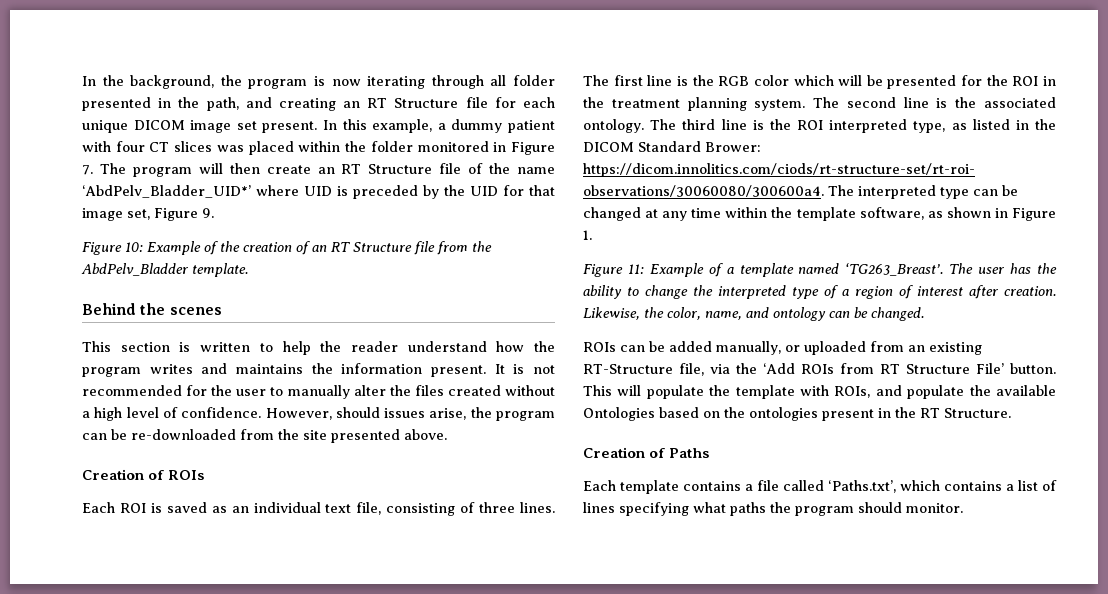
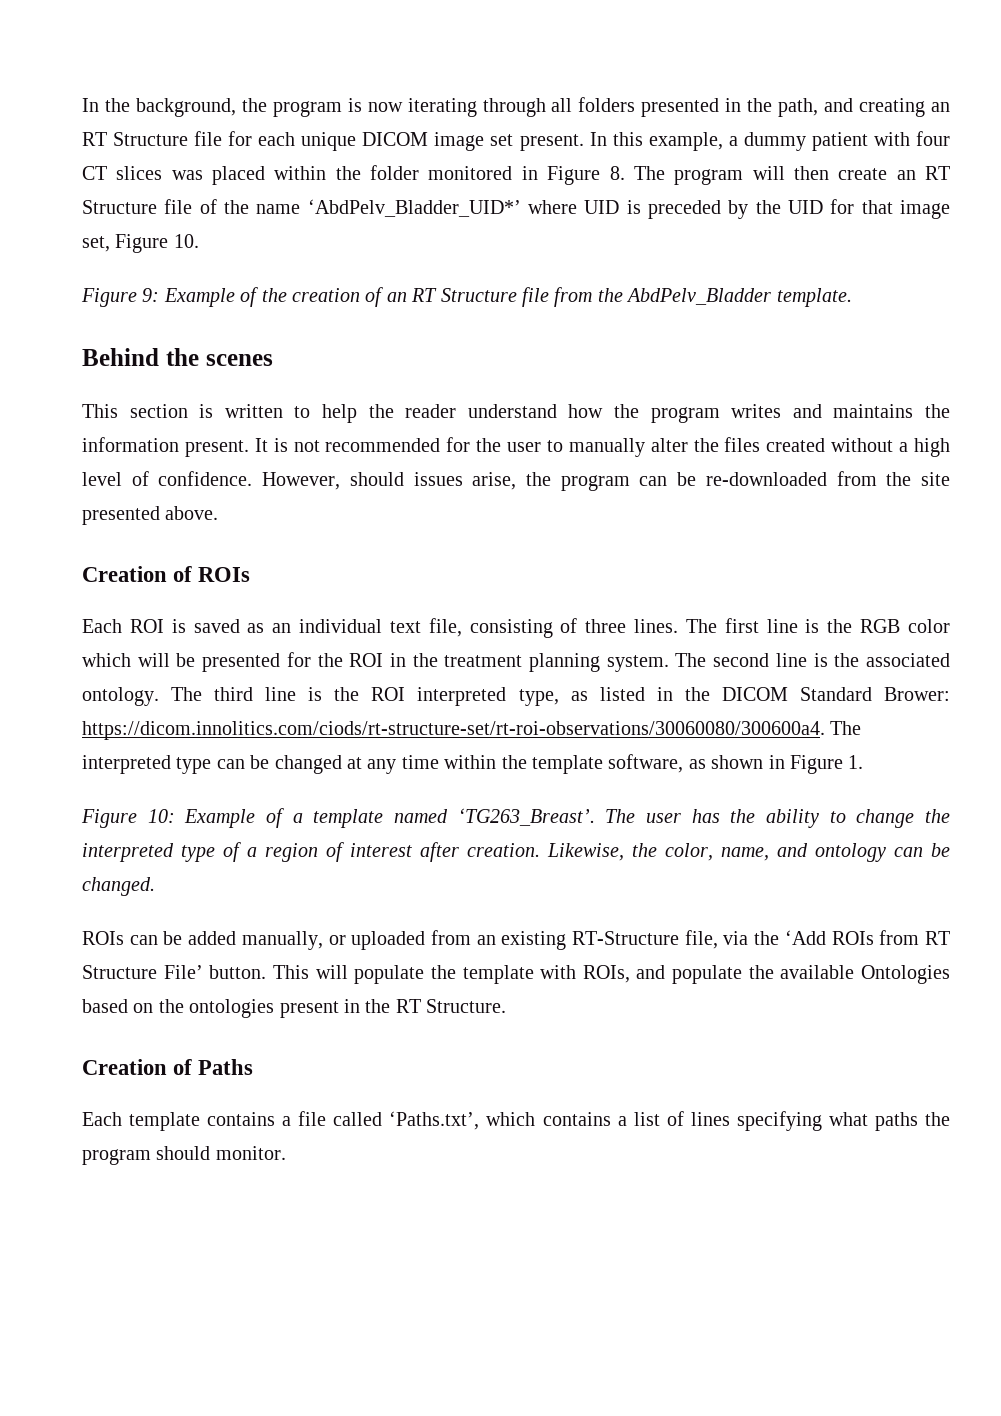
- In the background, the program is now iterating through all folder presented in the path, and creating an RT Structure file for each unique DICOM image set present.
+ In the background, the program is now iterating through all folders presented in the path, and creating an RT Structure file for each unique DICOM image set present.
- In this example, a dummy patient with four CT slices was placed within the folder monitored in Figure 7. The program will then create an RT Structure file of the name ‘AbdPelv_Bladder_UID*’ where UID is preceded by the UID for that image set, Figure 9.
- Figure 10: Example of the creation of an RT Structure file from the AbdPelv_Bladder template.
+ In this example, a dummy patient with four CT slices was placed within the folder monitored in Figure 8. The program will then create an RT Structure file of the name ‘AbdPelv_Bladder_UID*’ where UID is preceded by the UID for that image set, Figure 10.
+ Figure 9: Example of the creation of an RT Structure file from the AbdPelv_Bladder template.
- Figure 11: Example of a template named ‘TG263_Breast’.
+ Figure 10: Example of a template named ‘TG263_Breast’.

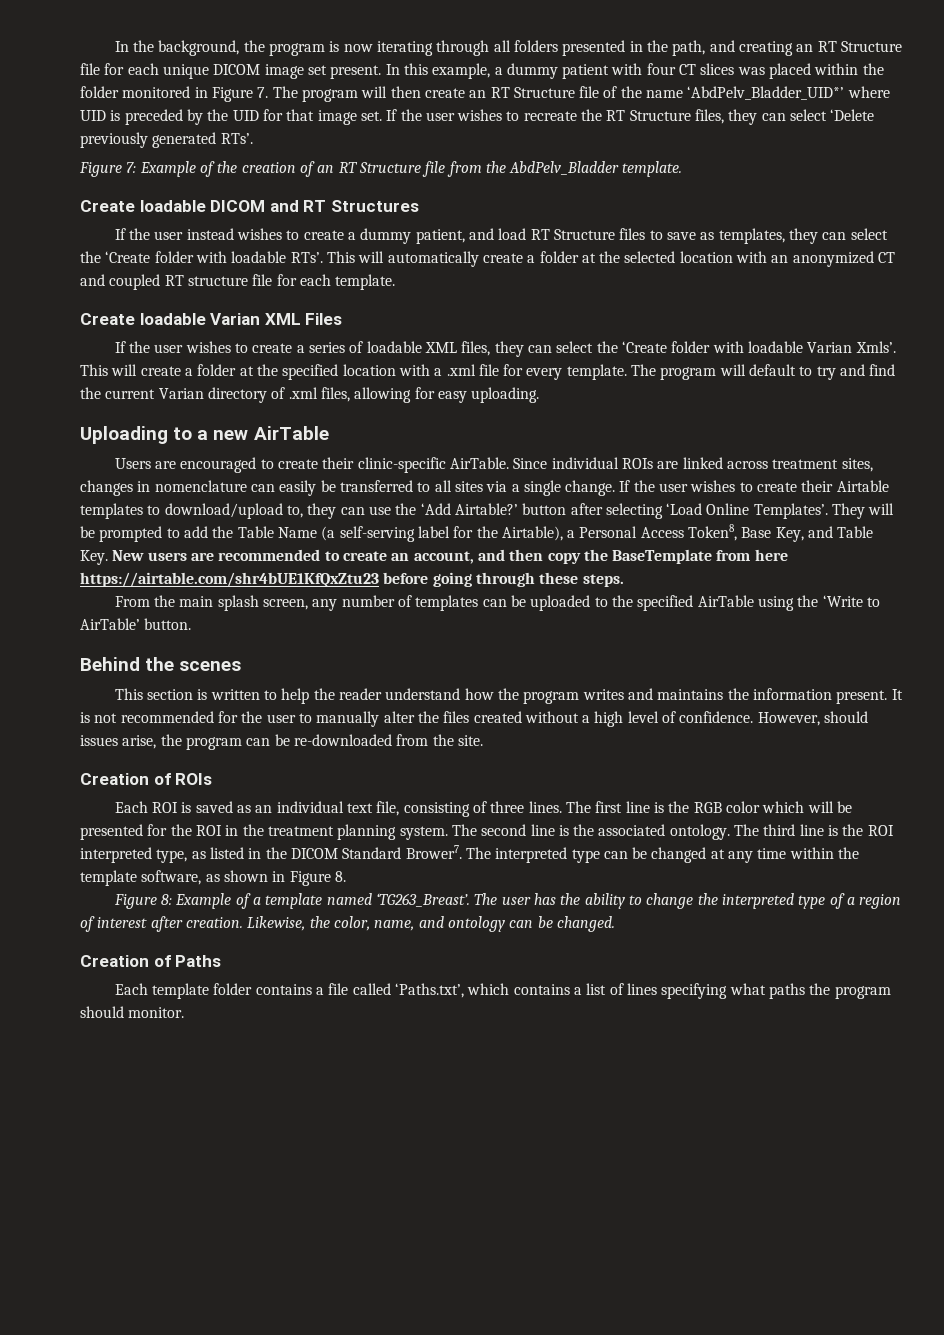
- In this example, a dummy patient with four CT slices was placed within the folder monitored in Figure 8. The program will then create an RT Structure file of the name ‘AbdPelv_Bladder_UID*’ where UID is preceded by the UID for that image set, Figure 10.
- Figure 9: Example of the creation of an RT Structure file from the AbdPelv_Bladder template.
+ In this example, a dummy patient with four CT slices was placed within the folder monitored in Figure 7. The program will then create an RT Structure file of the name ‘AbdPelv_Bladder_UID*’ where UID is preceded by the UID for that image set. If the user wishes to recreate the RT Structure files, they can select ‘Delete previously generated RTs’.
+ Figure 7: Example of the creation of an RT Structure file from the AbdPelv_Bladder template.
+ Create loadable DICOM and RT Structures
+ If the user instead wishes to create a dummy patient, and load RT Structure files to save as templates, they can select the ‘Create folder with loadable RTs’. This will automatically create a folder at the selected location with an anonymized CT and coupled RT structure file for each template.
+ Create loadable Varian XML Files
+ If the user wishes to create a series of loadable XML files, they can select the ‘Create folder with loadable Varian Xmls’. This will create a folder at the specified location with a .xml file for every template. The program will default to try and find the current Varian directory of .xml files, allowing for easy uploading.
+ Uploading to a new AirTable
+ Users are encouraged to create their clinic-specific AirTable. Since individual ROIs are linked across treatment sites, changes in nomenclature can easily be transferred to all sites via a single change. If the user wishes to create their Airtable templates to download/upload to, they can use the ‘Add Airtable?’ button after selecting ‘Load Online Templates’. They will be prompted to add the Table Name (a self-serving label for the Airtable), a Personal Access Token8, Base Key, and Table Key. New users are recommended to create an account, and then copy the BaseTemplate from here https://airtable.com/shr4bUE1KfQxZtu23 before going through these steps.
+ From the main splash screen, any number of templates can be uploaded to the specified AirTable using the ‘Write to AirTable’ button.
- However, should issues arise, the program can be re-downloaded from the site presented above.
+ However, should issues arise, the program can be re-downloaded from the site.
- The third line is the ROI interpreted type, as listed in the DICOM Standard Brower: https://dicom.innolitics.com/ciods/rt-structure-set/rt-roi-observations/30060080/300600a4. The interpreted type can be changed at any time within the template software, as shown in Figure 1.
- Figure 10: Example of a template named ‘TG263_Breast’.
+ The third line is the ROI interpreted type, as listed in the DICOM Standard Brower7. The interpreted type can be changed at any time within the template software, as shown in Figure 8.
+ Figure 8: Example of a template named ‘TG263_Breast’.
- ROIs can be added manually, or uploaded from an existing RT-Structure file, via the ‘Add ROIs from RT Structure File’ button. This will populate the template with ROIs, and populate the available Ontologies based on the ontologies present in the RT Structure.
- Each template contains a file called ‘Paths.txt’, which contains a list of lines specifying what paths the program should monitor.
+ Each template folder contains a file called ‘Paths.txt’, which contains a list of lines specifying what paths the program should monitor.

